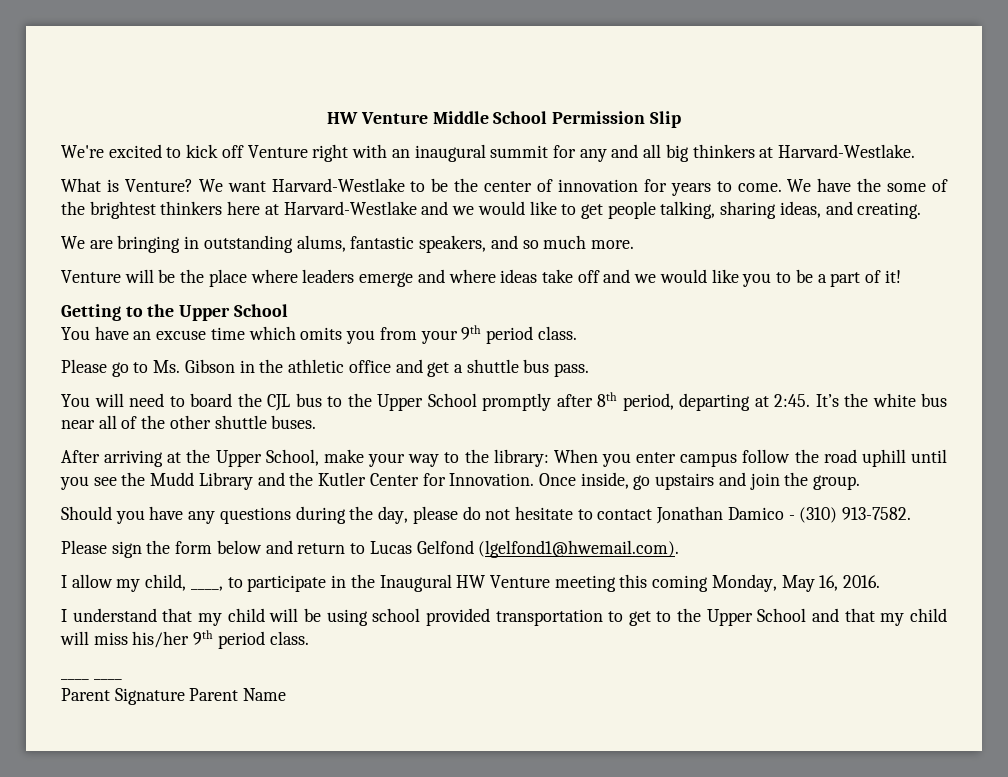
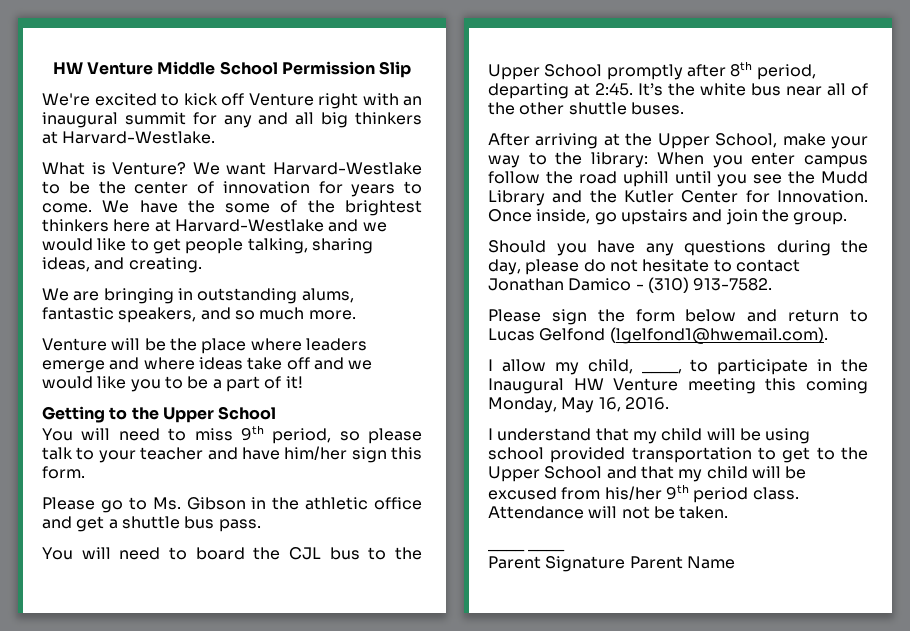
- You have an excuse time which omits you from your 9th period class.
+ You will need to miss 9th period, so please talk to your teacher and have him/her sign this form.
- I understand that my child will be using school provided transportation to get to the Upper School and that my child will miss his/her 9th period class.
+ I understand that my child will be using school provided transportation to get to the Upper School and that my child will be excused from his/her 9th period class. Attendance will not be taken.

